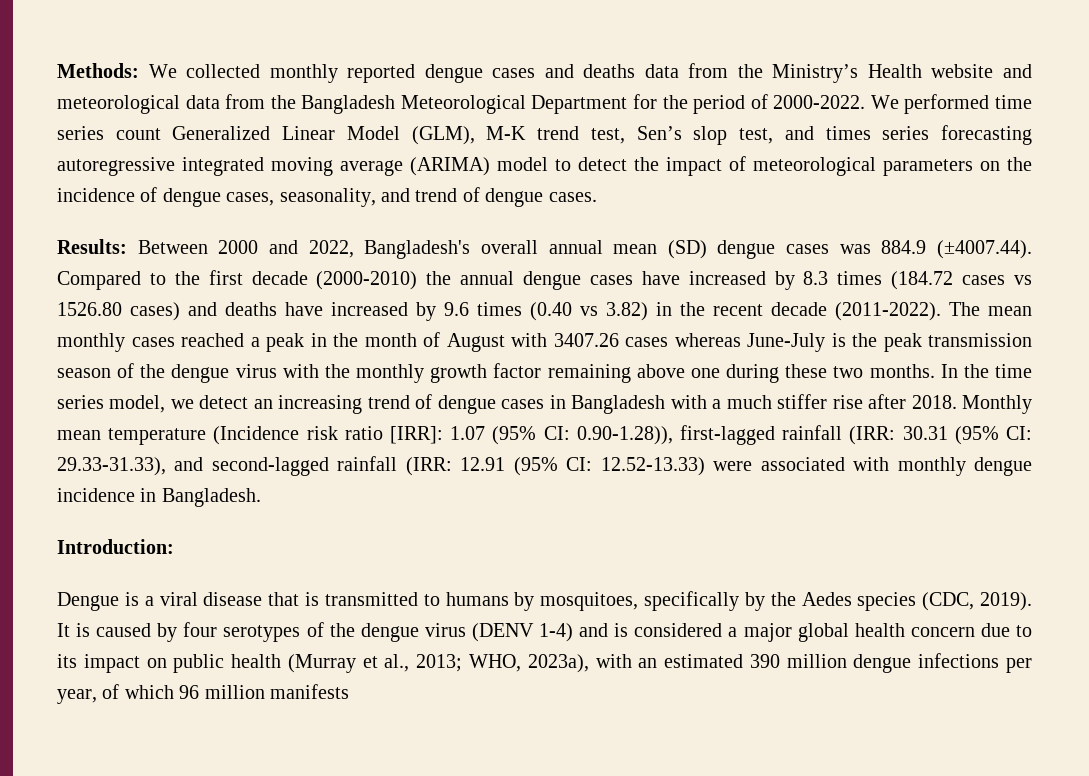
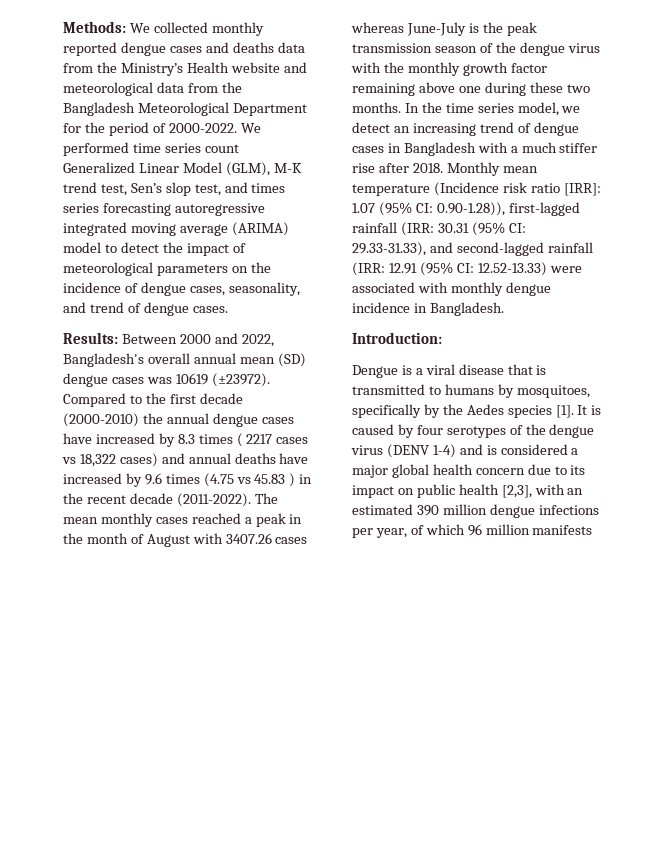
- Results: Between 2000 and 2022, Bangladesh's overall annual mean (SD) dengue cases was 884.9 (±4007.44). Compared to the first decade (2000-2010) the annual dengue cases have increased by 8.3 times (184.72 cases vs 1526.80 cases) and deaths have increased by 9.6 times (0.40 vs 3.82) in the recent decade (2011-2022).
+ Results: Between 2000 and 2022, Bangladesh's overall annual mean (SD) dengue cases was 10619 (±23972). Compared to the first decade (2000-2010) the annual dengue cases have increased by 8.3 times ( 2217 cases vs 18,322 cases) and annual deaths have increased by 9.6 times (4.75 vs 45.83 ) in the recent decade (2011-2022).
- Dengue is a viral disease that is transmitted to humans by mosquitoes, specifically by the Aedes species (CDC, 2019).
+ Dengue is a viral disease that is transmitted to humans by mosquitoes, specifically by the Aedes species [1].
- It is caused by four serotypes of the dengue virus (DENV 1-4) and is considered a major global health concern due to its impact on public health (Murray et al., 2013; WHO, 2023a), with an estimated 390 million dengue infections per year, of which 96 million manifests
+ It is caused by four serotypes of the dengue virus (DENV 1-4) and is considered a major global health concern due to its impact on public health [2,3], with an estimated 390 million dengue infections per year, of which 96 million manifests

